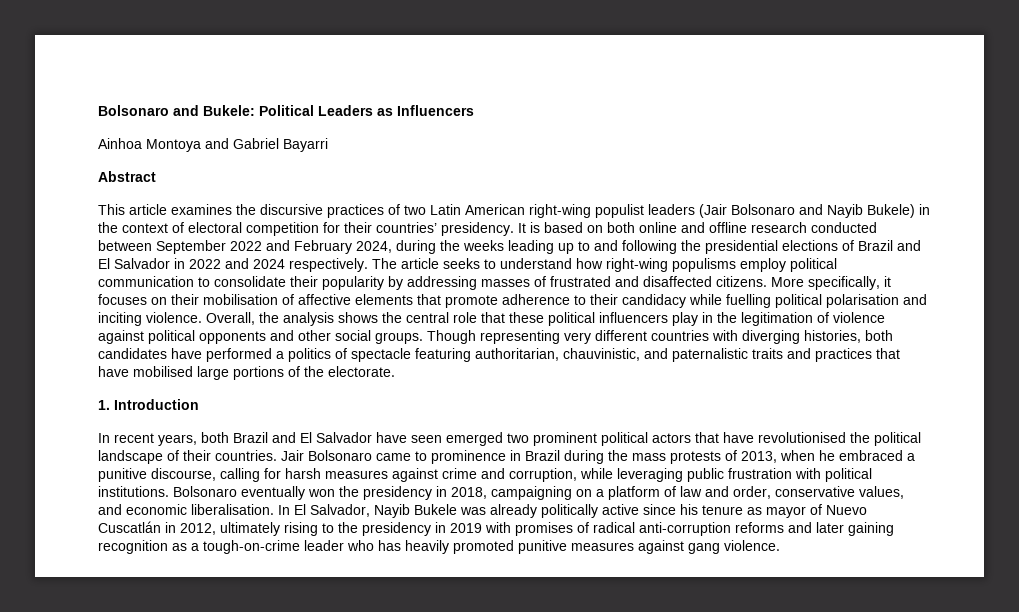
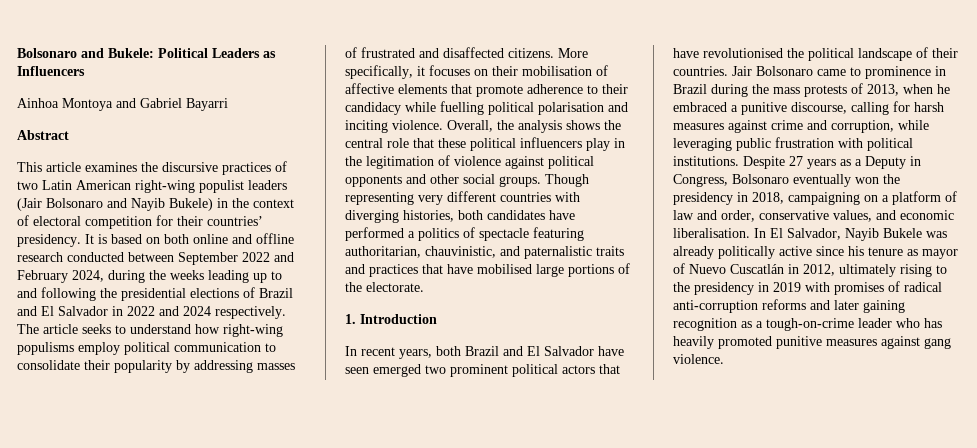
- Bolsonaro eventually won the presidency in 2018, campaigning on a platform of law and order, conservative values, and economic liberalisation.
+ Despite 27 years as a Deputy in Congress, Bolsonaro eventually won the presidency in 2018, campaigning on a platform of law and order, conservative values, and economic liberalisation.

